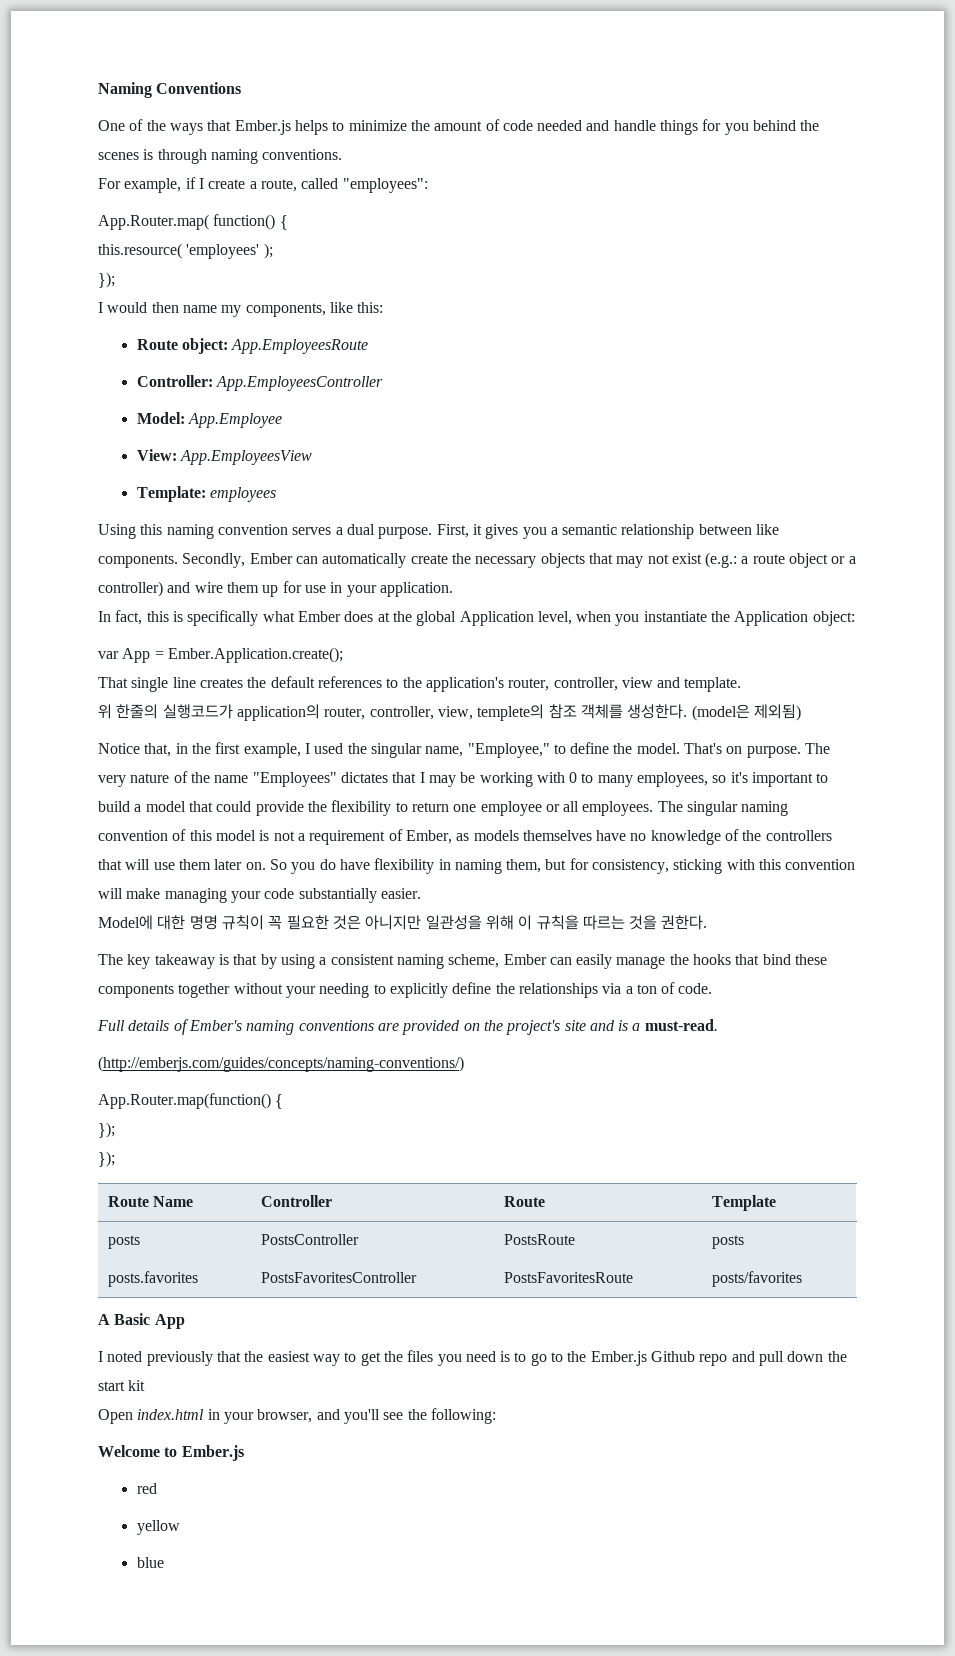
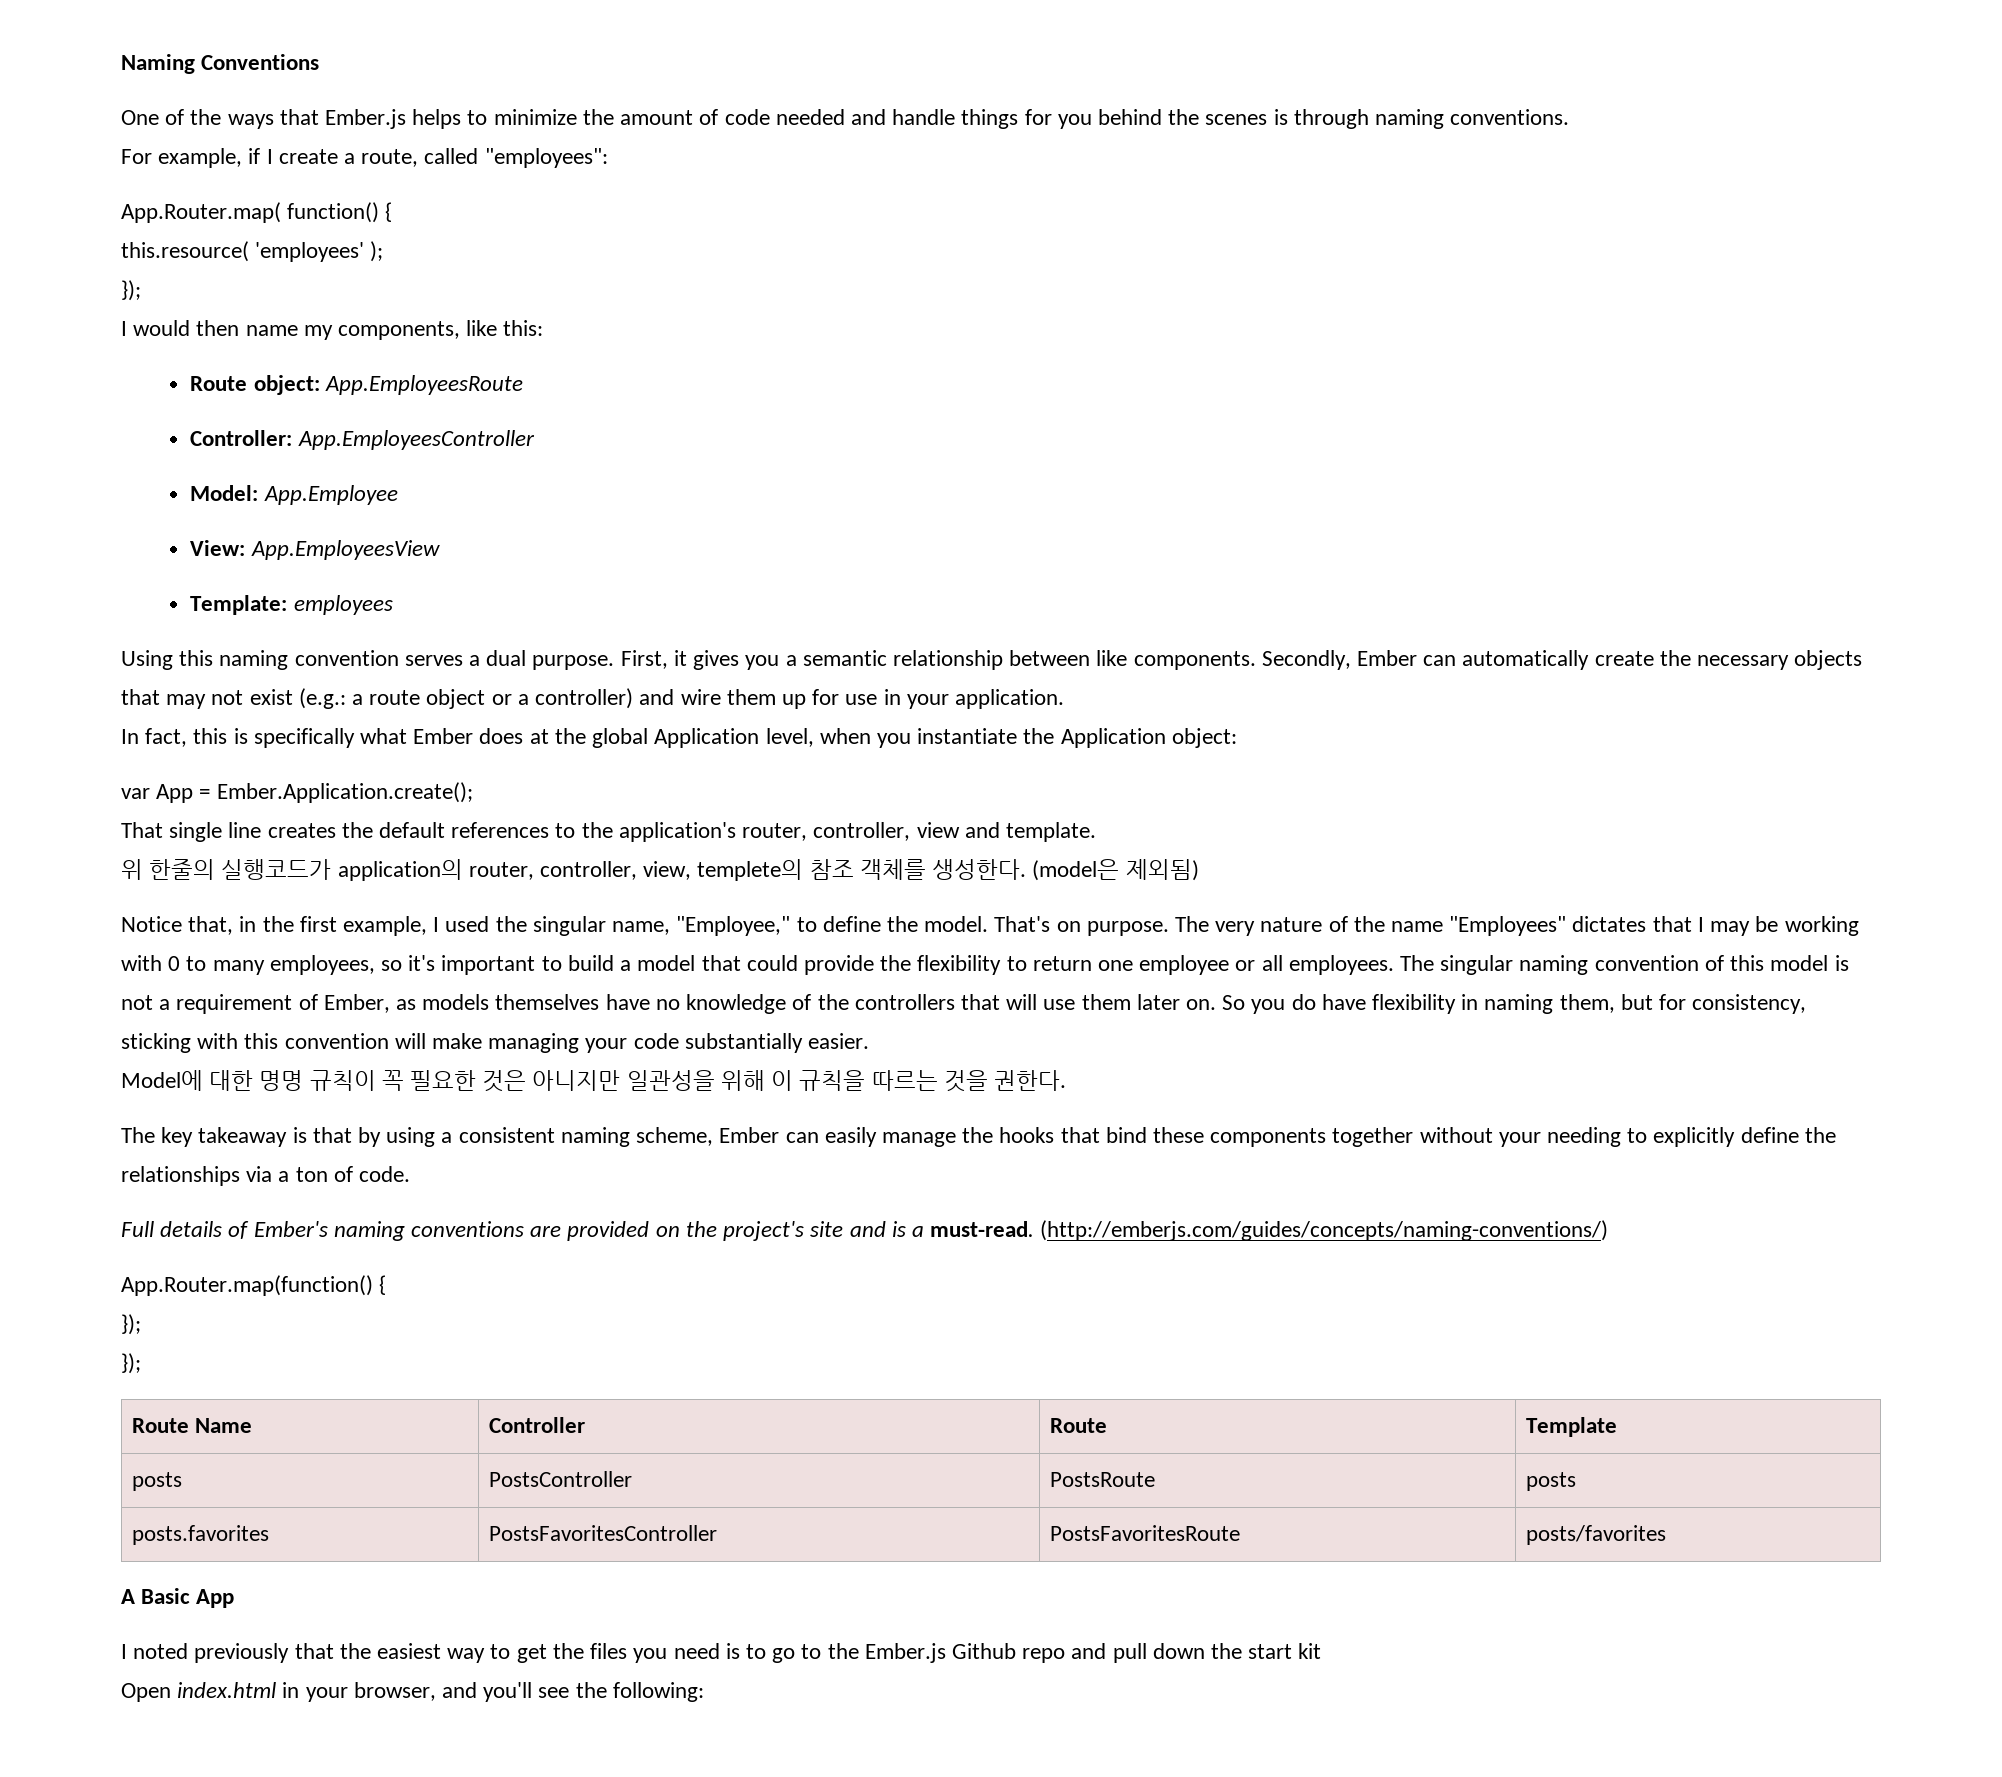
- Full details of Ember's naming conventions are provided on the project's site and is a must-read.
- (http://emberjs.com/guides/concepts/naming-conventions/)
+ Full details of Ember's naming conventions are provided on the project's site and is a must-read. (http://emberjs.com/guides/concepts/naming-conventions/)
- Welcome to Ember.js
- red
- yellow
- blue

